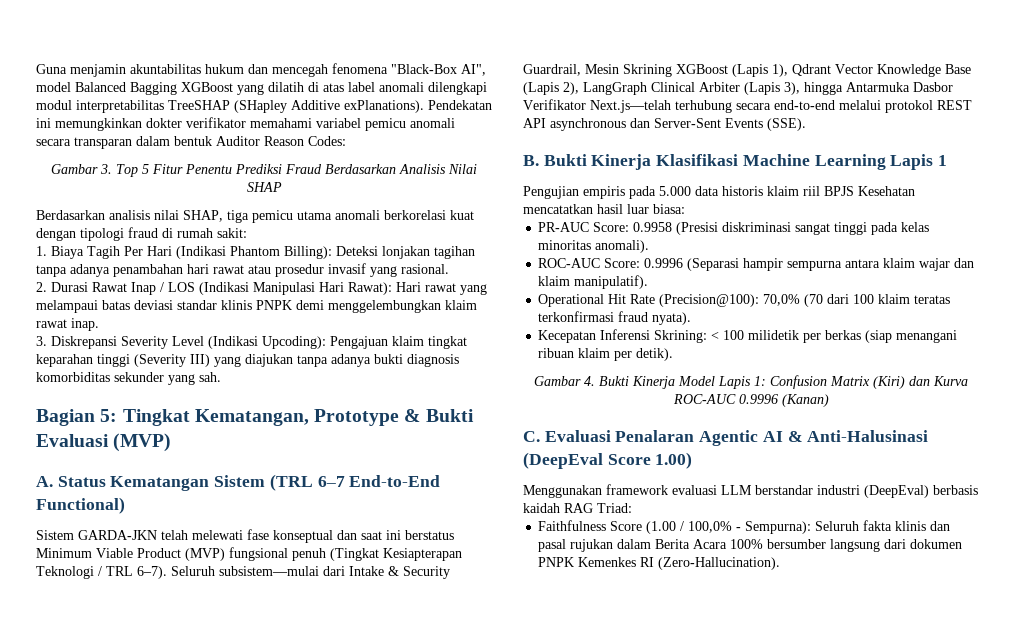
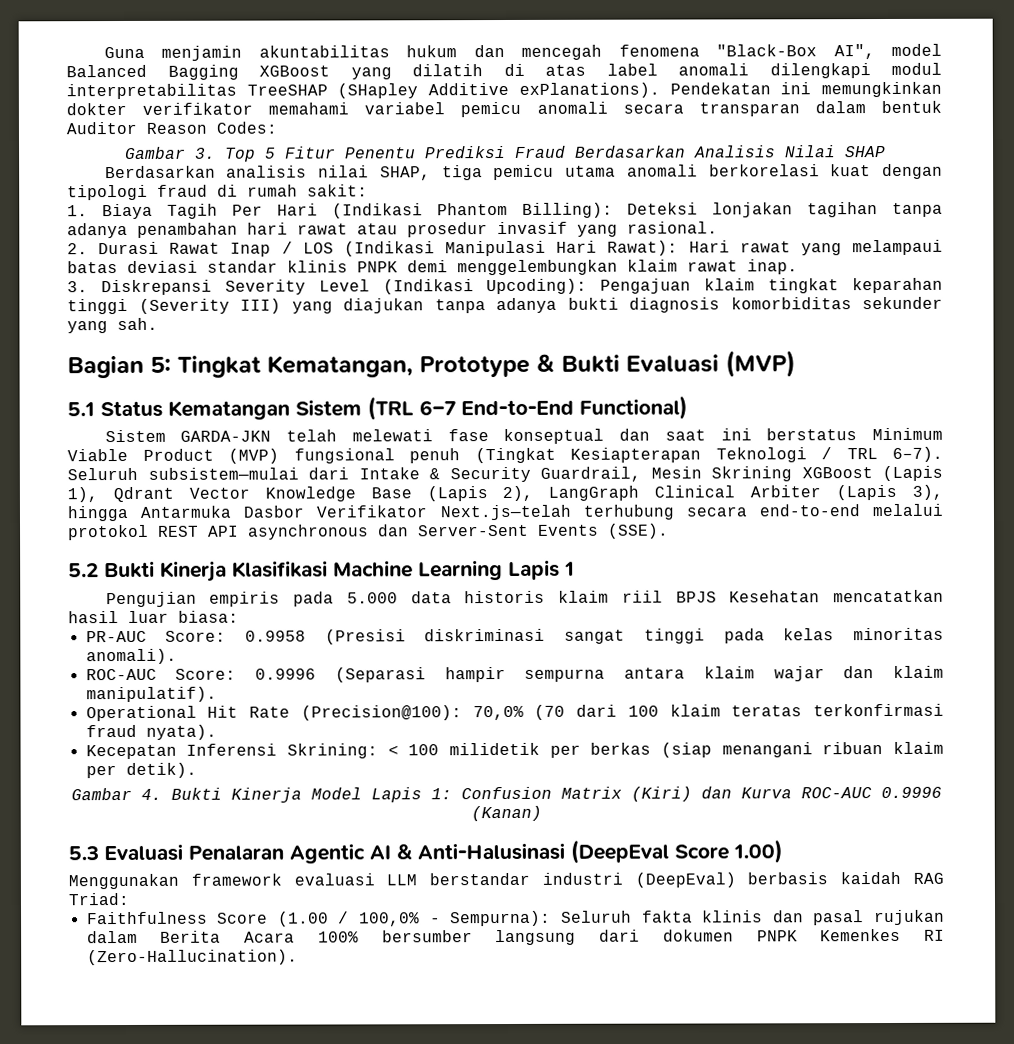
- A. Status Kematangan Sistem (TRL 6–7 End-to-End Functional)
+ 5.1 Status Kematangan Sistem (TRL 6–7 End-to-End Functional)
- B. Bukti Kinerja Klasifikasi Machine Learning Lapis 1
+ 5.2 Bukti Kinerja Klasifikasi Machine Learning Lapis 1
- C. Evaluasi Penalaran Agentic AI & Anti-Halusinasi (DeepEval Score 1.00)
+ 5.3 Evaluasi Penalaran Agentic AI & Anti-Halusinasi (DeepEval Score 1.00)

